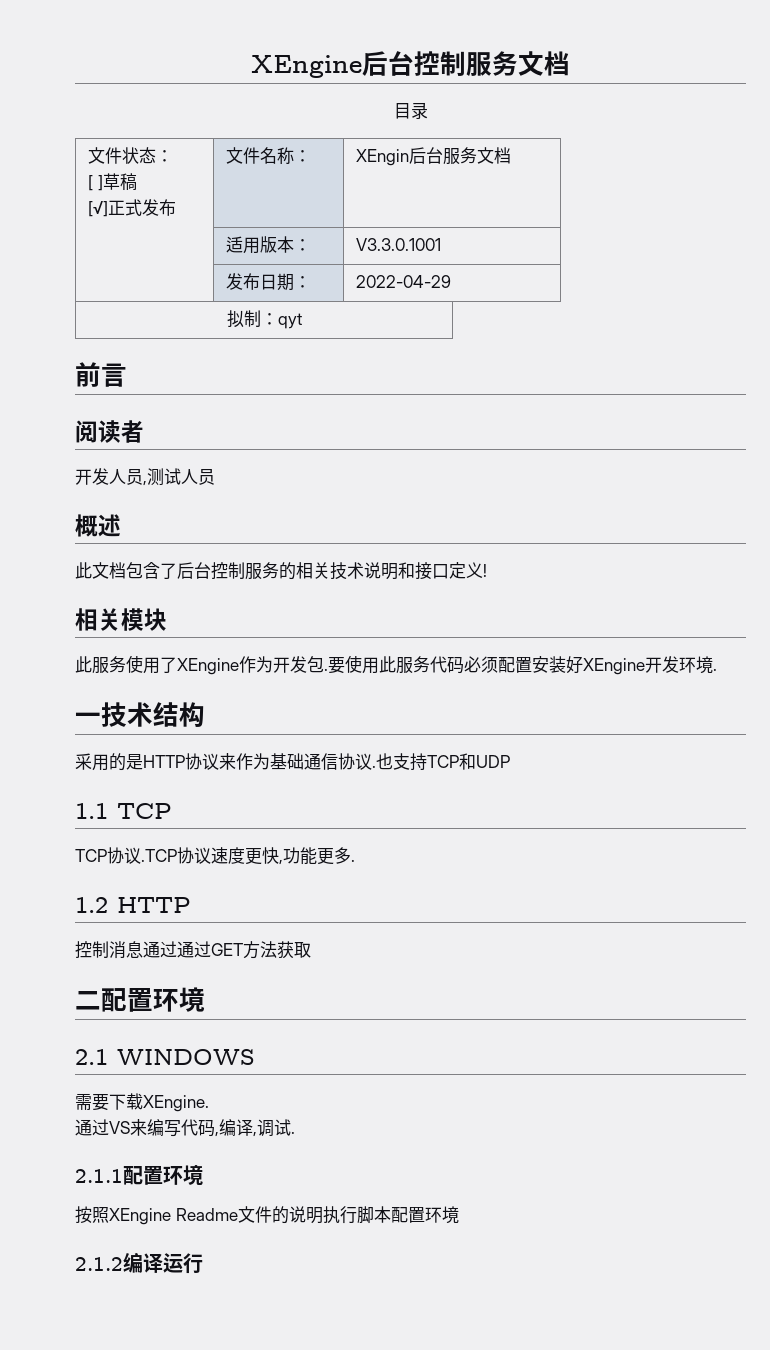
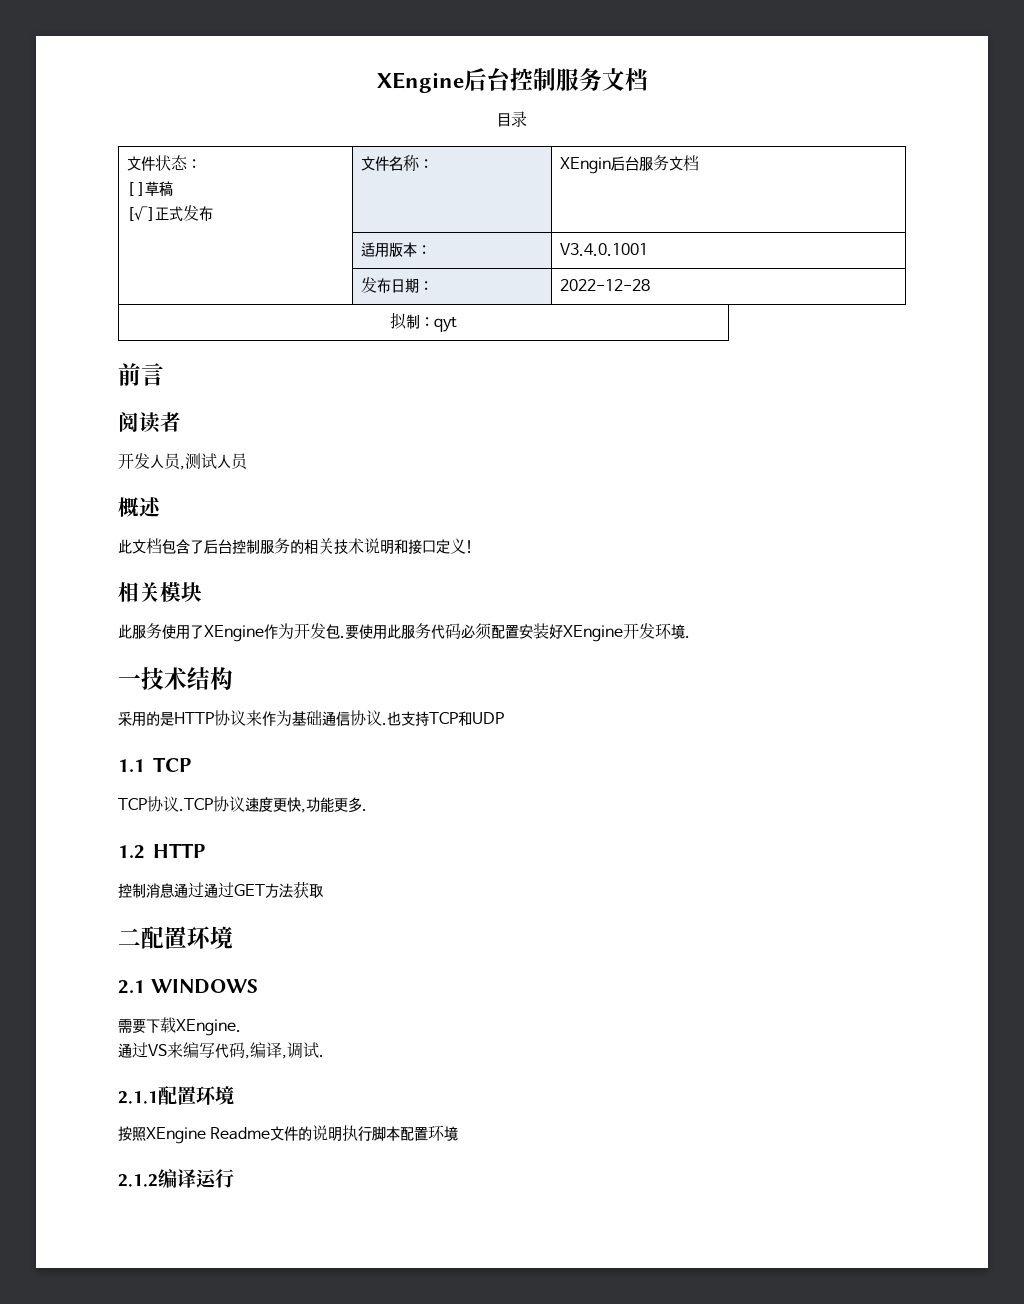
- | 适用版本： | V3.3.0.1001
+ | 适用版本： | V3.4.0.1001
- | 发布日期： | 2022-04-29
+ | 发布日期： | 2022-12-28

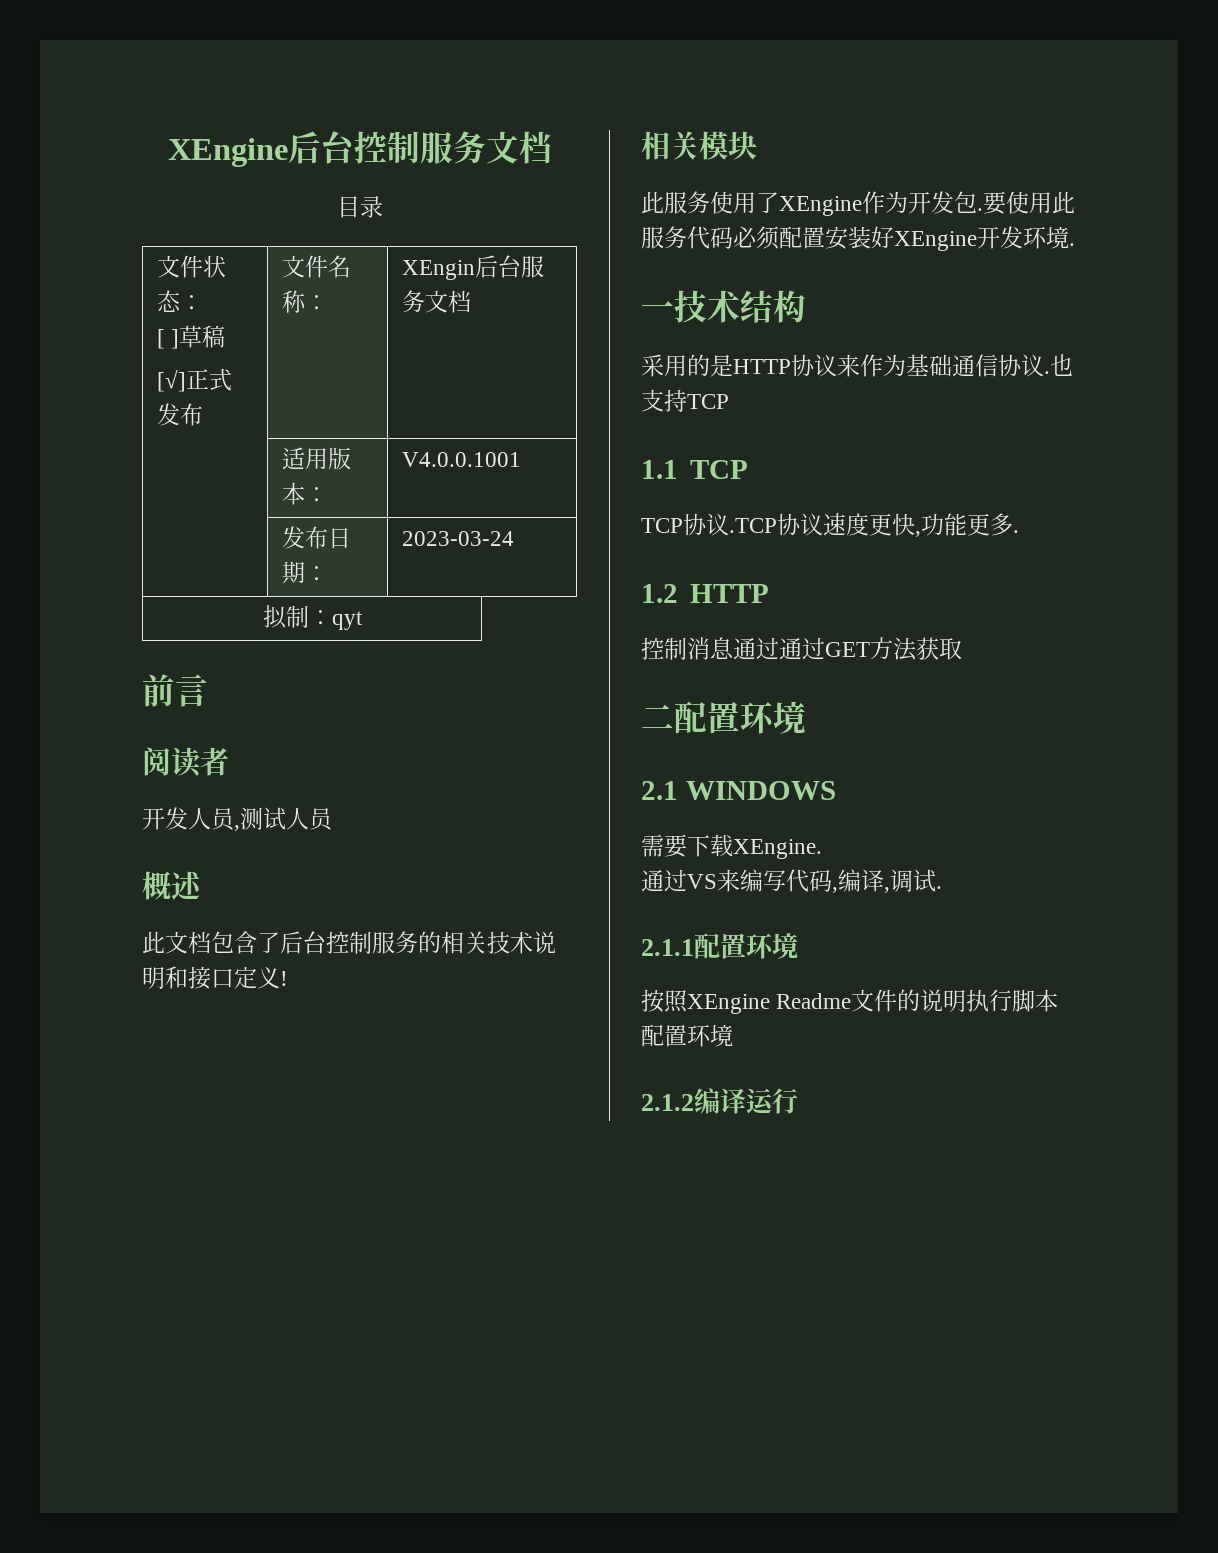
- | 适用版本： | V3.4.0.1001
+ | 适用版本： | V4.0.0.1001
- | 发布日期： | 2022-12-28
+ | 发布日期： | 2023-03-24
- 也支持TCP和UDP
+ 也支持TCP

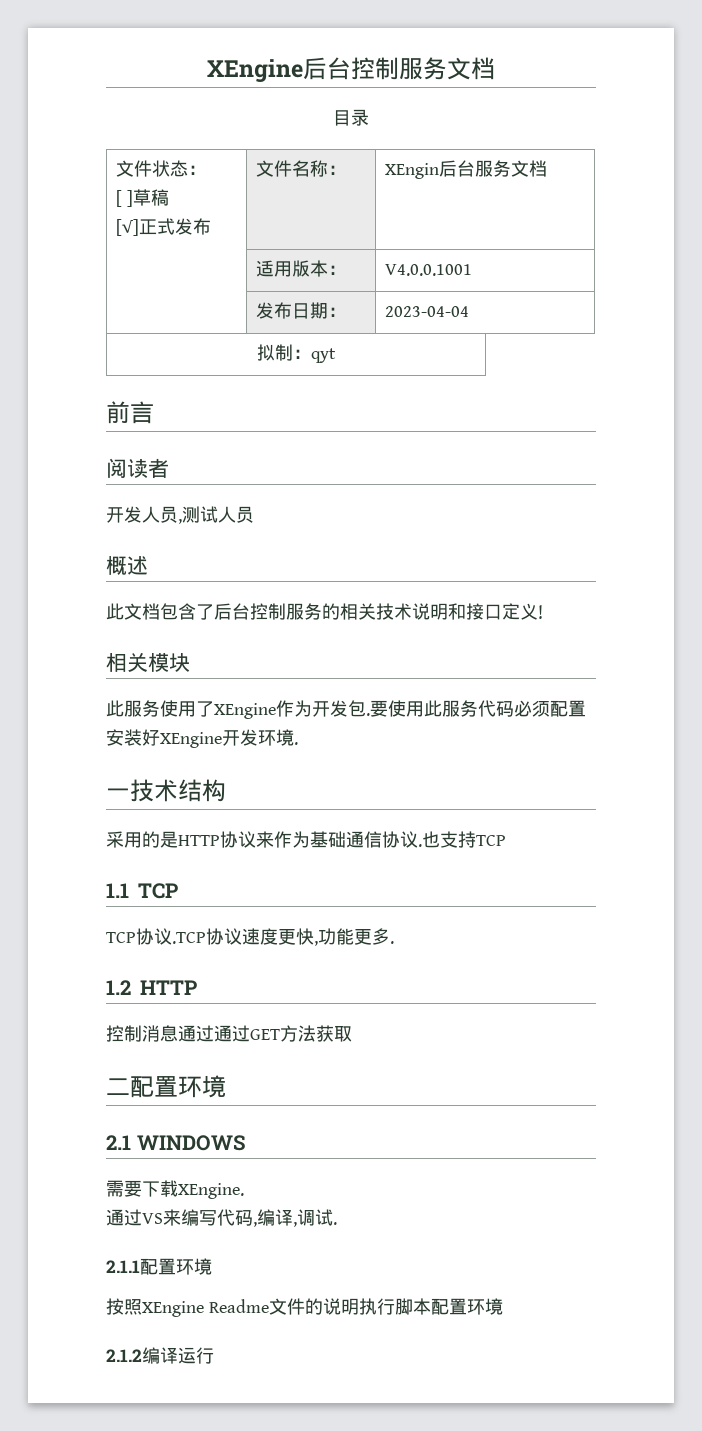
- | 发布日期： | 2023-03-24
+ | 发布日期： | 2023-04-04

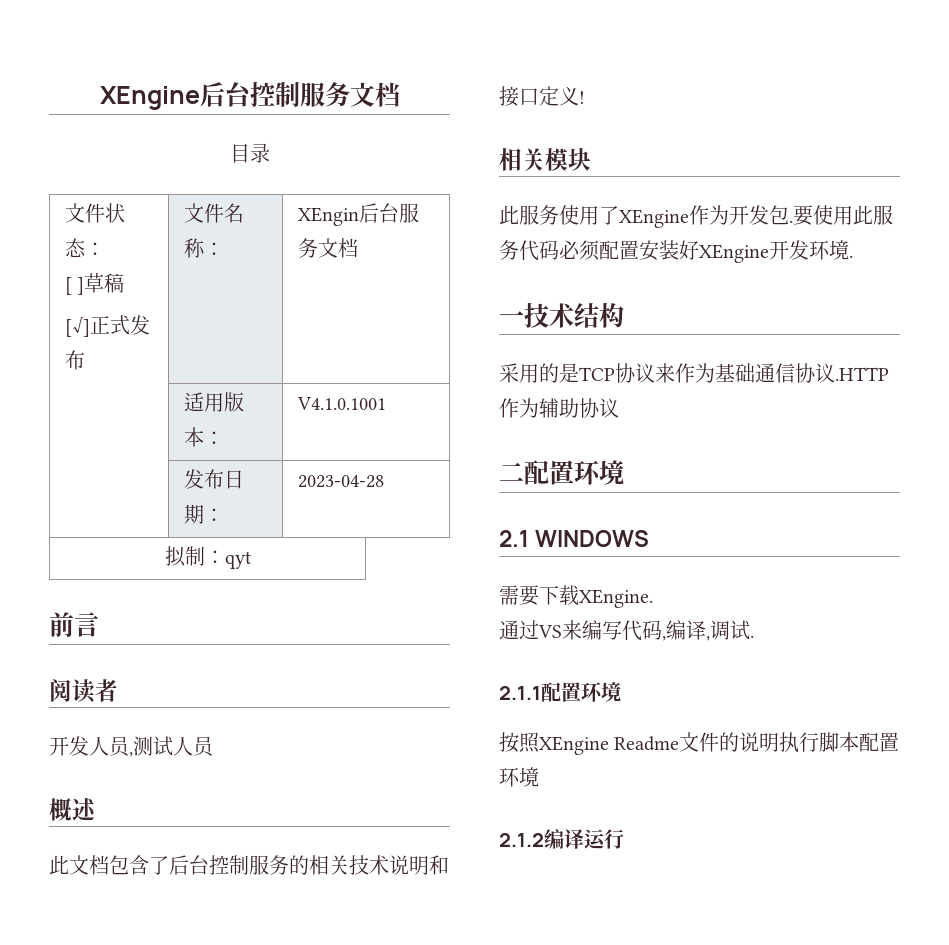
- | 适用版本： | V4.0.0.1001
+ | 适用版本： | V4.1.0.1001
- | 发布日期： | 2023-04-04
+ | 发布日期： | 2023-04-28
- 采用的是HTTP协议来作为基础通信协议.也支持TCP
- 1.1 TCP
- TCP协议.TCP协议速度更快,功能更多.
- 1.2 HTTP
- 控制消息通过通过GET方法获取
+ 采用的是TCP协议来作为基础通信协议.HTTP作为辅助协议

